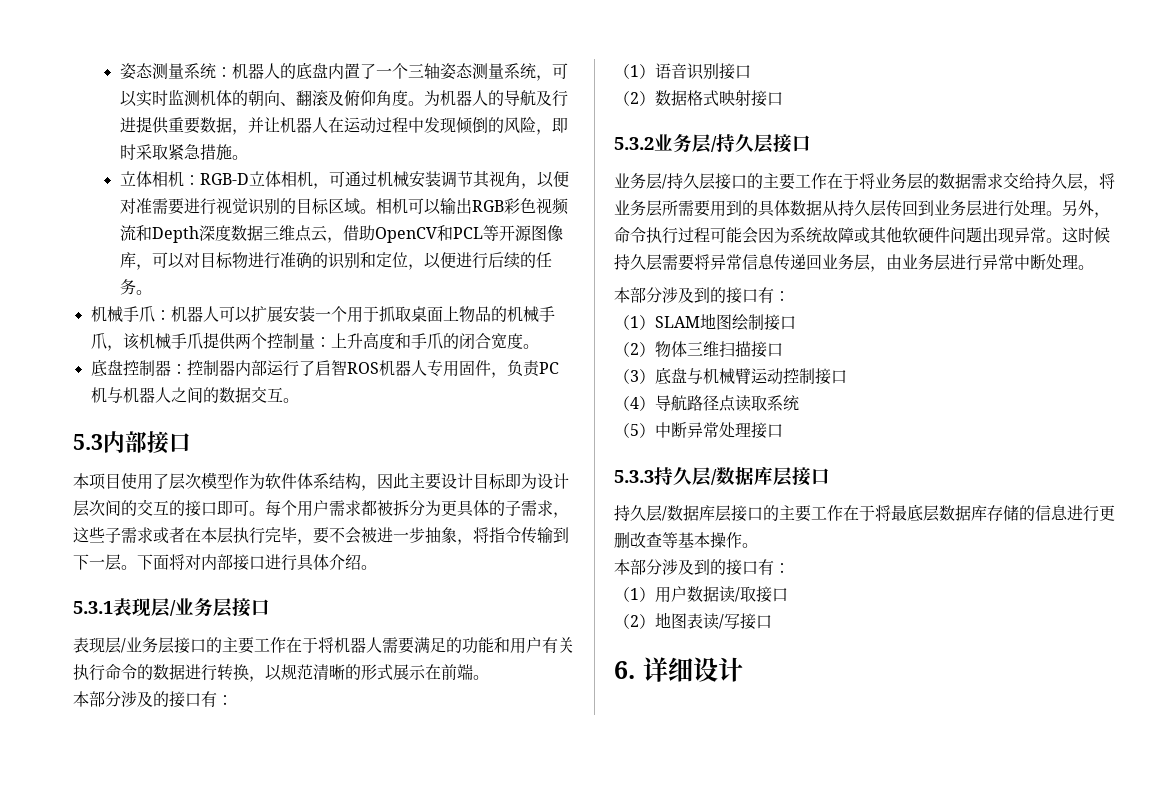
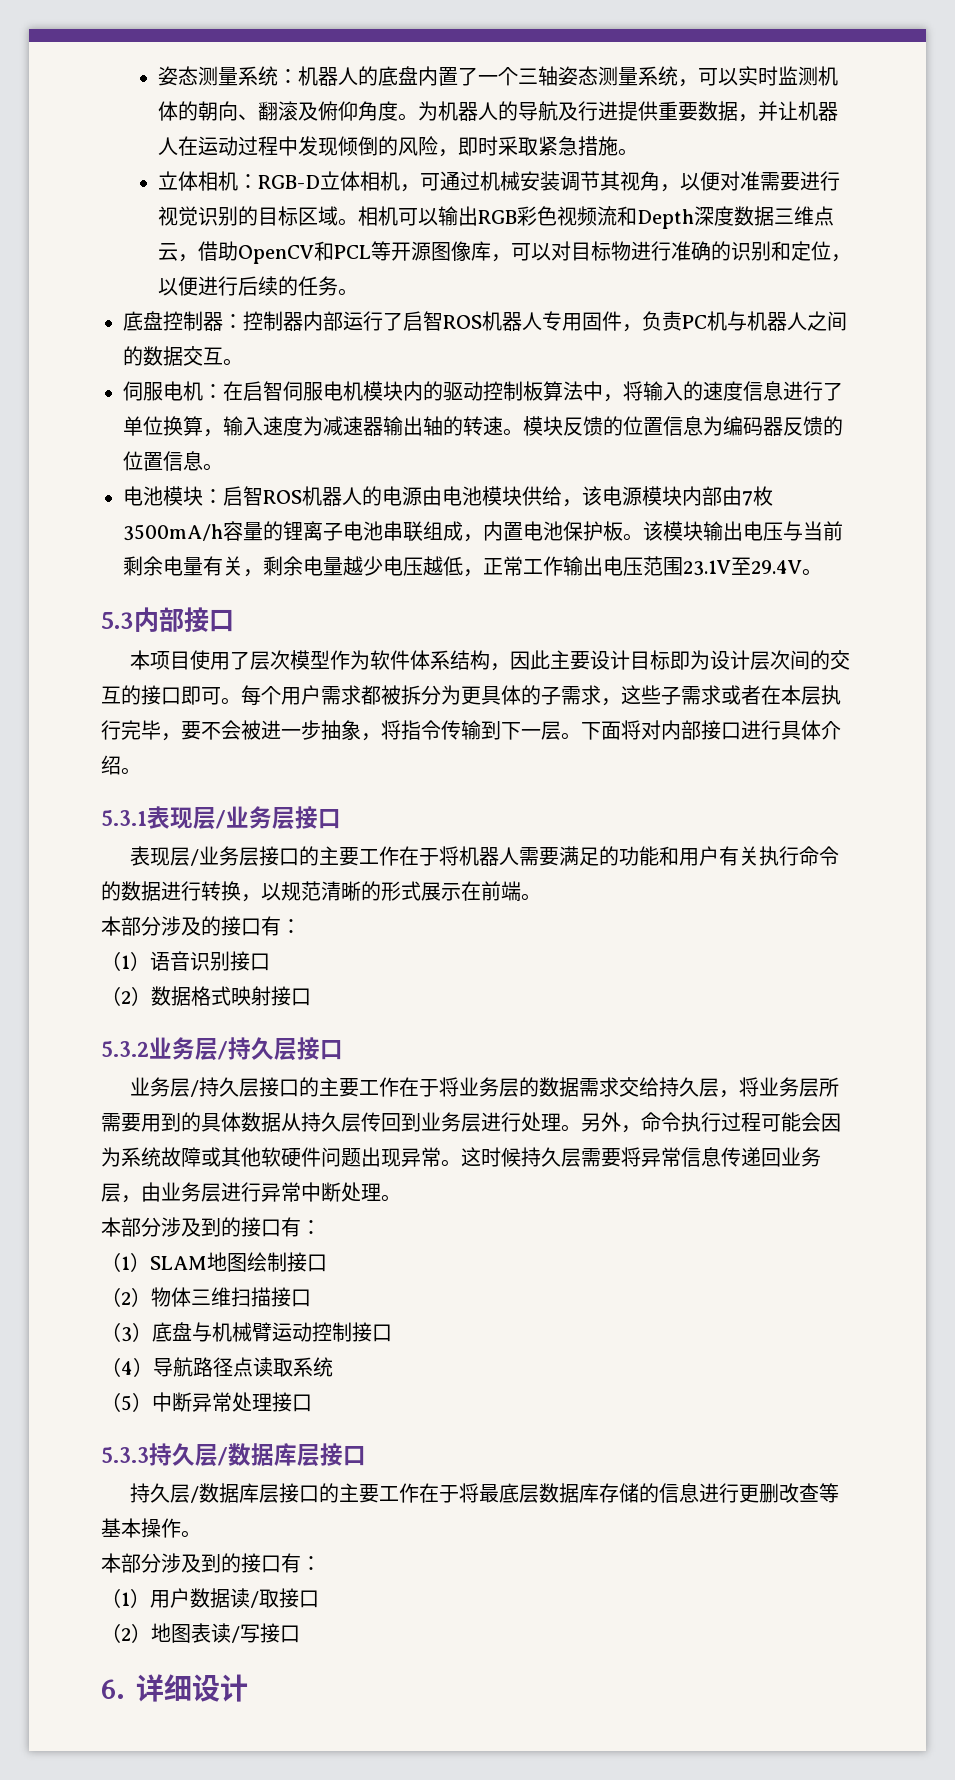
- 机械手爪：机器人可以扩展安装一个用于抓取桌面上物品的机械手爪，该机械手爪提供两个控制量：上升高度和手爪的闭合宽度。
+ 伺服电机：在启智伺服电机模块内的驱动控制板算法中，将输入的速度信息进行了单位换算，输入速度为减速器输出轴的转速。模块反馈的位置信息为编码器反馈的位置信息。
+ 电池模块：启智ROS机器人的电源由电池模块供给，该电源模块内部由7枚3500mA/h容量的锂离子电池串联组成，内置电池保护板。该模块输出电压与当前剩余电量有关，剩余电量越少电压越低，正常工作输出电压范围23.1V至29.4V。

